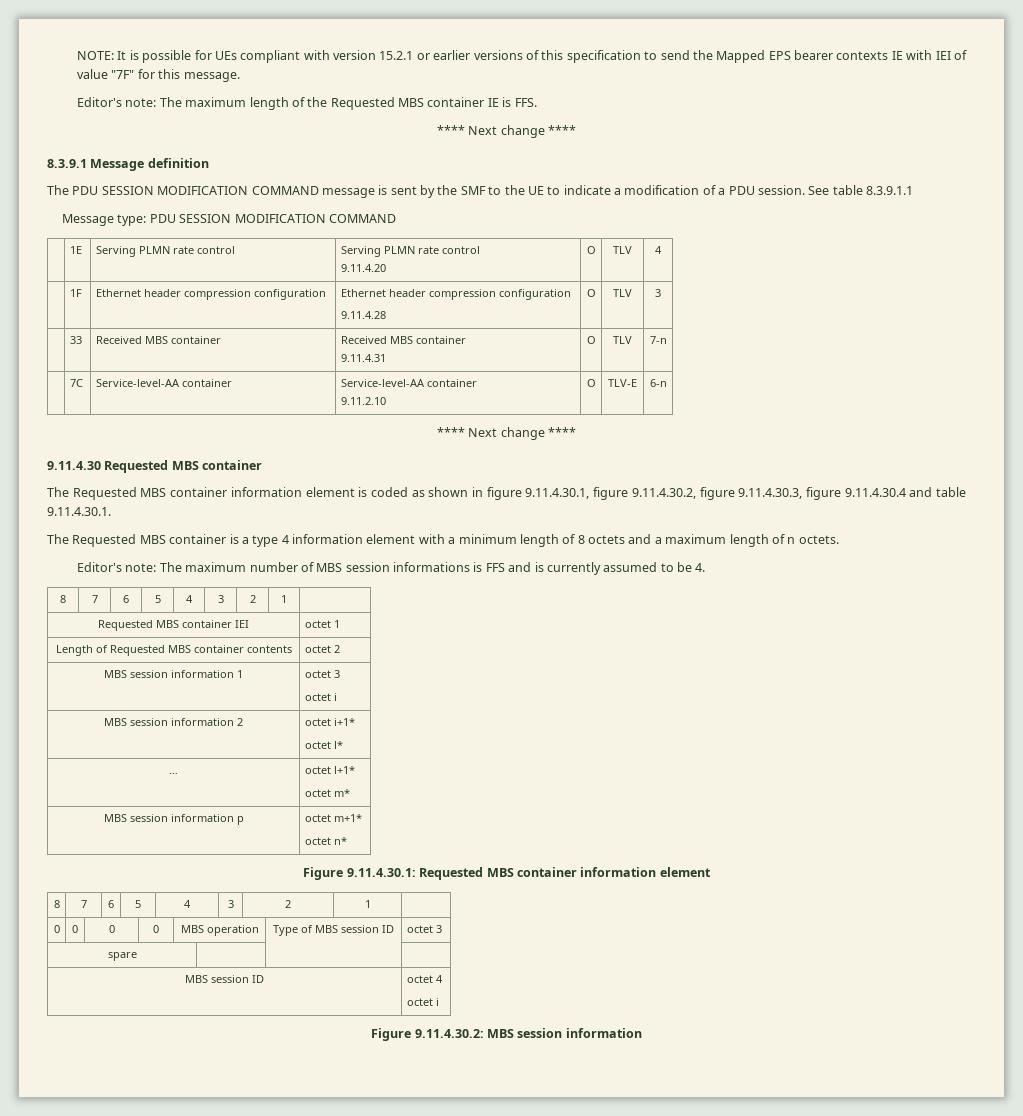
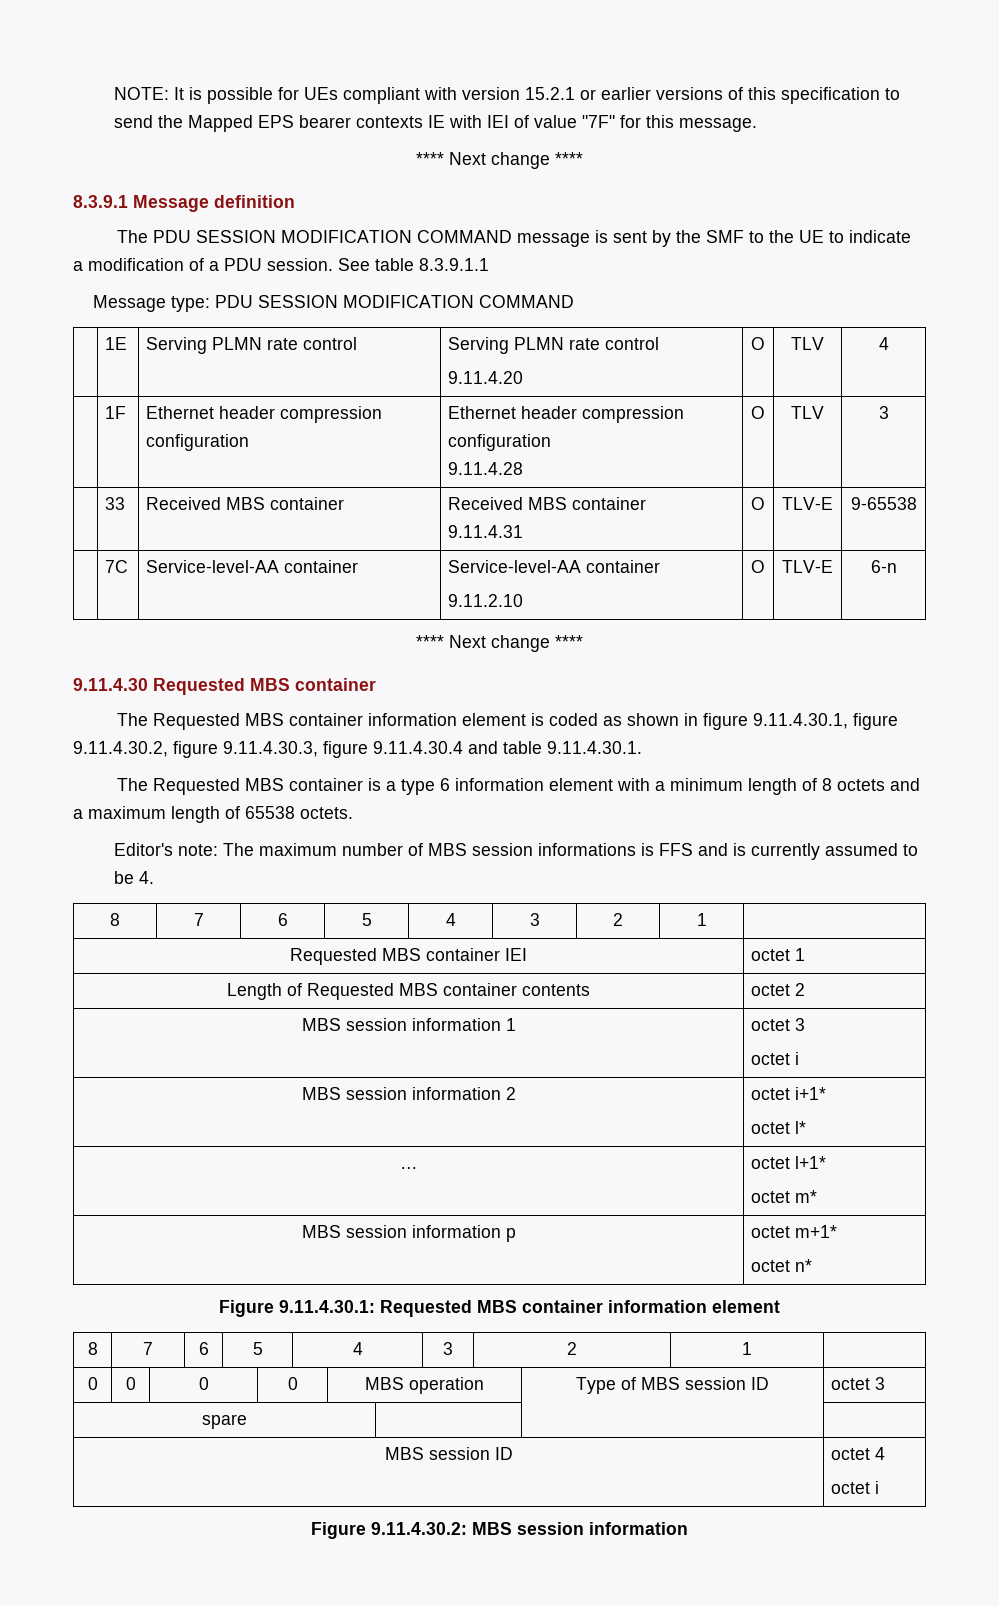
- Editor's note: The maximum length of the Requested MBS container IE is FFS.
  | 33 | Received MBS container | Received MBS container
- 9.11.4.31 | O | TLV | 7-n
+ 9.11.4.31 | O | TLV-E | 9-65538
- The Requested MBS container is a type 4 information element with a minimum length of 8 octets and a maximum length of n octets.
+ The Requested MBS container is a type 6 information element with a minimum length of 8 octets and a maximum length of 65538 octets.

